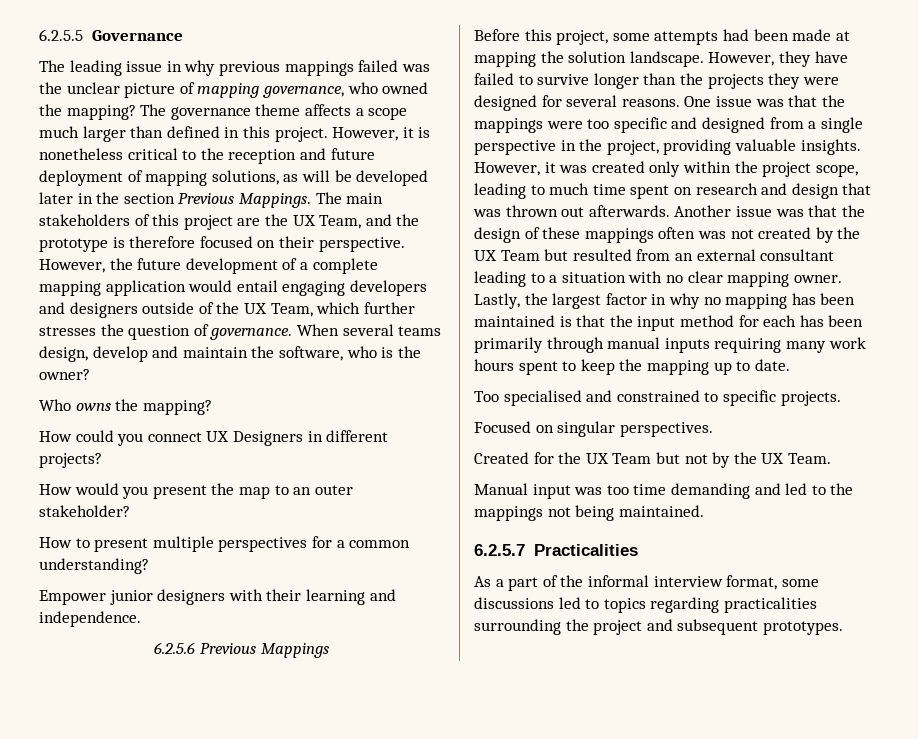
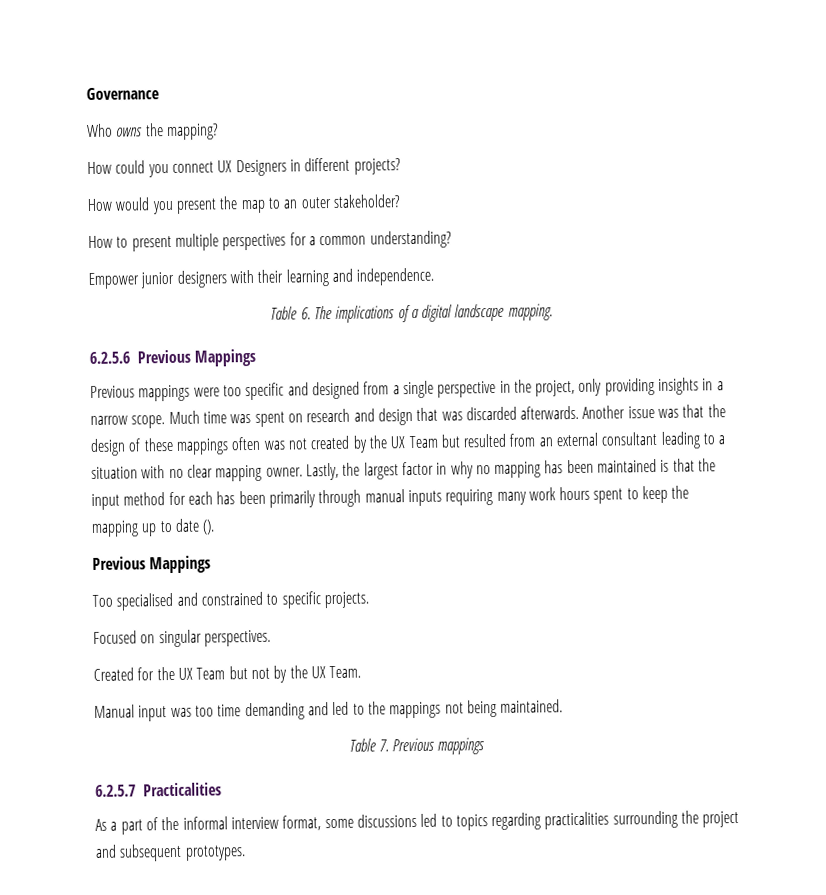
- 6.2.5.5 Governance
+ Governance
- The leading issue in why previous mappings failed was the unclear picture of mapping governance, who owned the mapping? The governance theme affects a scope much larger than defined in this project. However, it is nonetheless critical to the reception and future deployment of mapping solutions, as will be developed later in the section Previous Mappings. The main stakeholders of this project are the UX Team, and the prototype is therefore focused on their perspective. However, the future development of a complete mapping application would entail engaging developers and designers outside of the UX Team, which further stresses the question of governance. When several teams design, develop and maintain the software, who is the owner?
+ Table 6. The implications of a digital landscape mapping.
  6.2.5.6 Previous Mappings
- Before this project, some attempts had been made at mapping the solution landscape. However, they have failed to survive longer than the projects they were designed for several reasons. One issue was that the mappings were too specific and designed from a single perspective in the project, providing valuable insights. However, it was created only within the project scope, leading to much time spent on research and design that was thrown out afterwards.
+ Previous mappings were too specific and designed from a single perspective in the project, only providing insights in a narrow scope. Much time was spent on research and design that was discarded afterwards.
- Lastly, the largest factor in why no mapping has been maintained is that the input method for each has been primarily through manual inputs requiring many work hours spent to keep the mapping up to date.
+ Lastly, the largest factor in why no mapping has been maintained is that the input method for each has been primarily through manual inputs requiring many work hours spent to keep the mapping up to date ().
+ Previous Mappings
+ Table 7. Previous mappings

